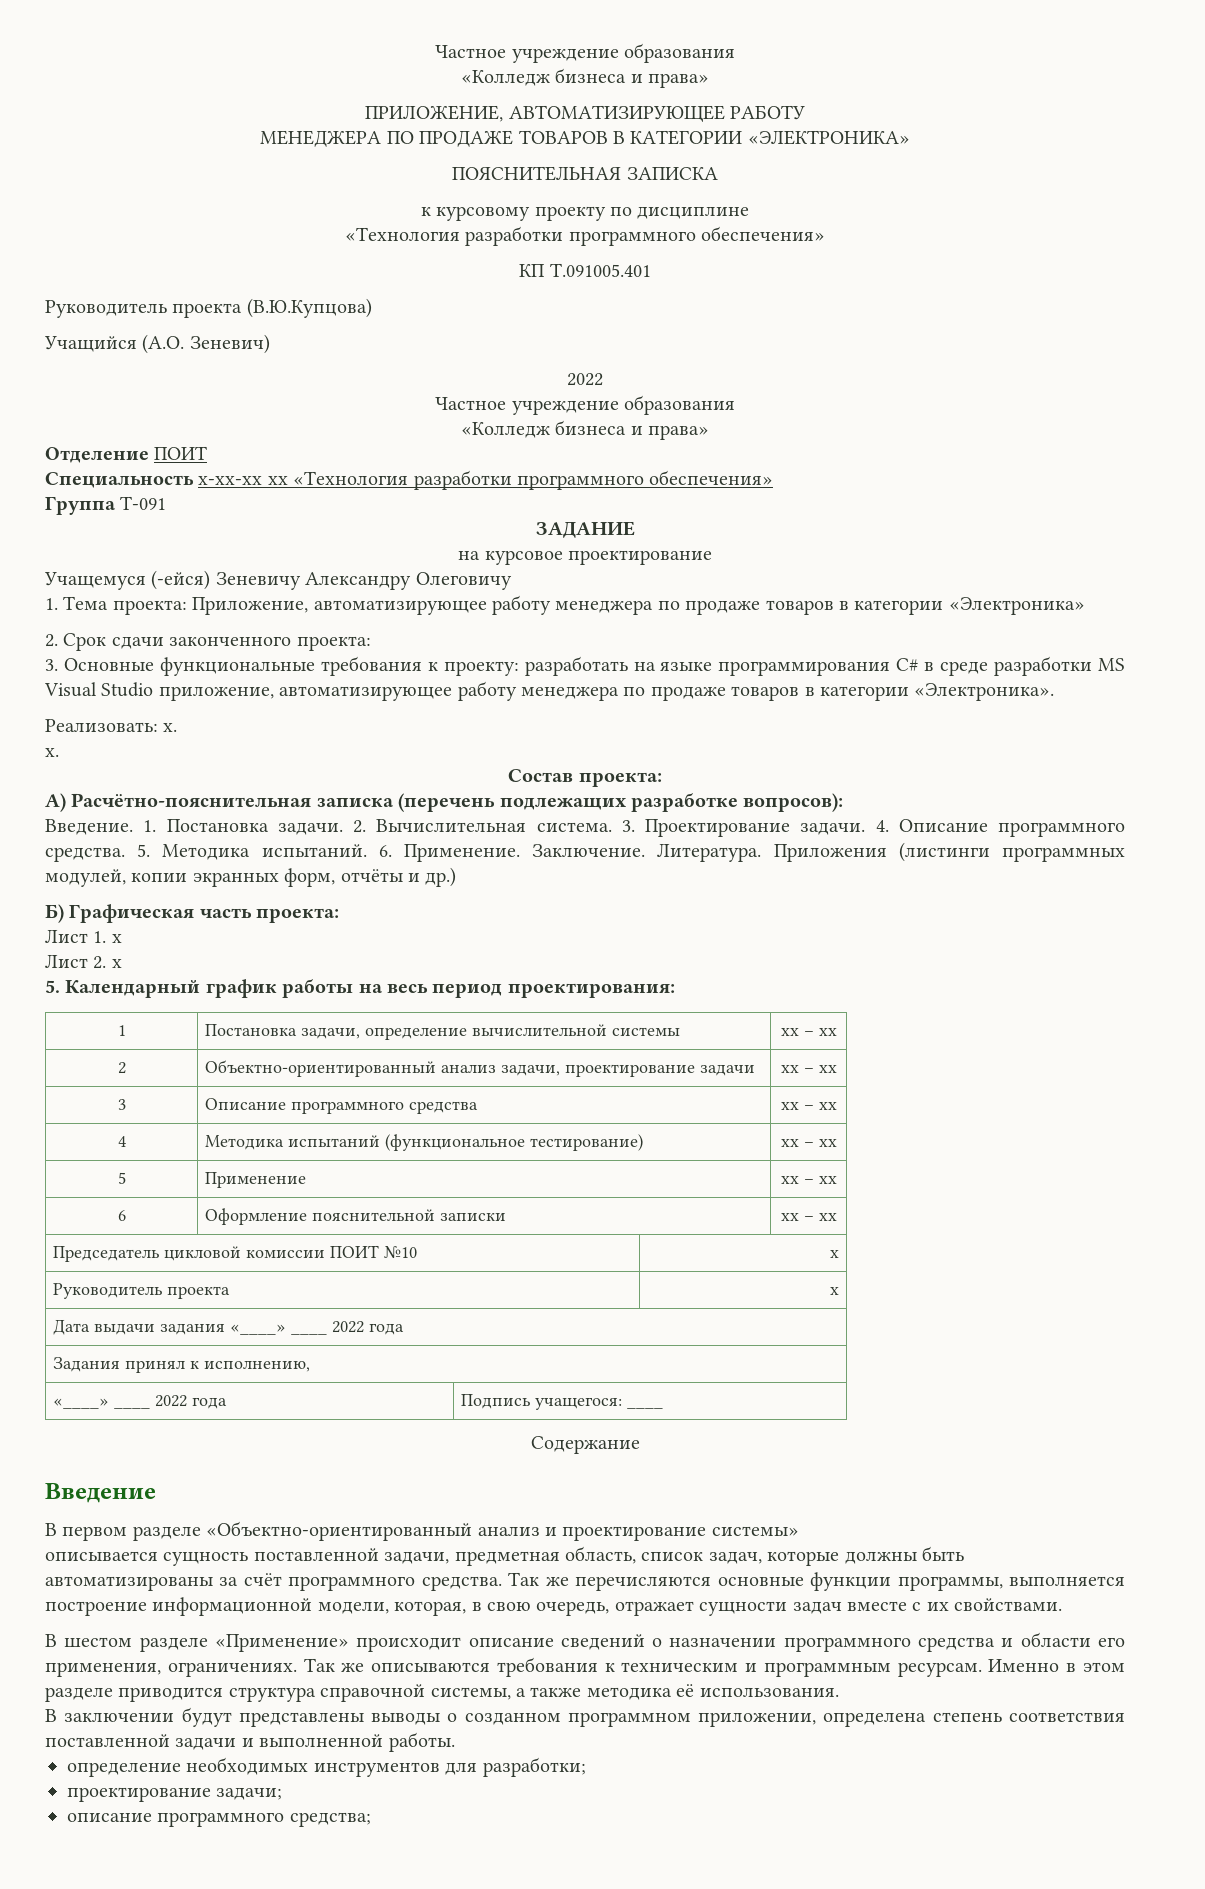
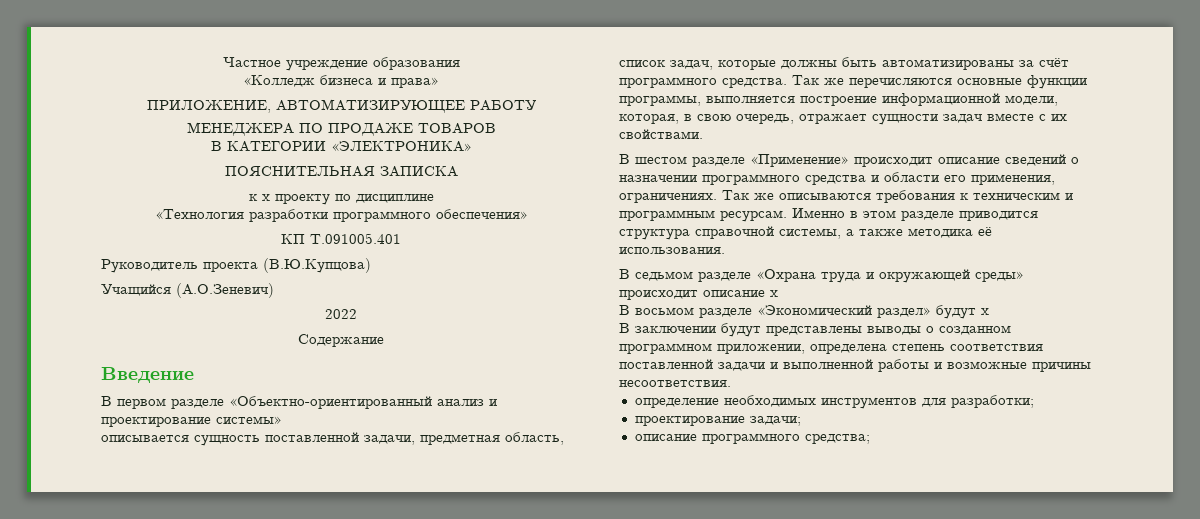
- МЕНЕДЖЕРА ПО ПРОДАЖЕ ТОВАРОВ В КАТЕГОРИИ «ЭЛЕКТРОНИКА»
+ МЕНЕДЖЕРА ПО ПРОДАЖЕ ТОВАРОВ
+ В КАТЕГОРИИ «ЭЛЕКТРОНИКА»
- к курсовому проекту по дисциплине
+ к x проекту по дисциплине
- Учащийся (А.О. Зеневич)
+ Учащийся (А.О.Зеневич)
  2022
- Частное учреждение образования
- «Колледж бизнеса и права»
- Отделение ПОИТ
- Специальность x-xx-xx xx «Технология разработки программного обеспечения»
- Группа Т-091
- ЗАДАНИЕ
- на курсовое проектирование
- Учащемуся (-ейся) Зеневичу Александру Олеговичу
- 1. Тема проекта: Приложение, автоматизирующее работу менеджера по продаже товаров в категории «Электроника»
- 2. Срок сдачи законченного проекта:
- 3. Основные функциональные требования к проекту: разработать на языке программирования C# в среде разработки MS Visual Studio приложение, автоматизирующее работу менеджера по продаже товаров в категории «Электроника».
- Реализовать: x.
- x.
- Состав проекта:
- А) Расчётно-пояснительная записка (перечень подлежащих разработке вопросов):
- Введение. 1. Постановка задачи. 2. Вычислительная система. 3. Проектирование задачи. 4. Описание программного средства. 5. Методика испытаний. 6. Применение. Заключение. Литература. Приложения (листинги программных модулей, копии экранных форм, отчёты и др.)
- Б) Графическая часть проекта:
- Лист 1. x
- Лист 2. x
- 5. Календарный график работы на весь период проектирования:
- 1 | Постановка задачи, определение вычислительной системы | xx – xx
- 2 | Объектно-ориентированный анализ задачи, проектирование задачи | xx – xx
- 3 | Описание программного средства | xx – xx
- 4 | Методика испытаний (функциональное тестирование) | xx – xx
- 5 | Применение | xx – xx
- 6 | Оформление пояснительной записки | xx – xx
- Председатель цикловой комиссии ПОИТ №10 | x
- Руководитель проекта | x
- Дата выдачи задания «____» ____ 2022 года
- Задания принял к исполнению,
- «____» ____ 2022 года | Подпись учащегося: ____
+ В седьмом разделе «Охрана труда и окружающей среды» происходит описание x
+ В восьмом разделе «Экономический раздел» будут x
- В заключении будут представлены выводы о созданном программном приложении, определена степень соответствия поставленной задачи и выполненной работы.
+ В заключении будут представлены выводы о созданном программном приложении, определена степень соответствия поставленной задачи и выполненной работы и возможные причины несоответствия.

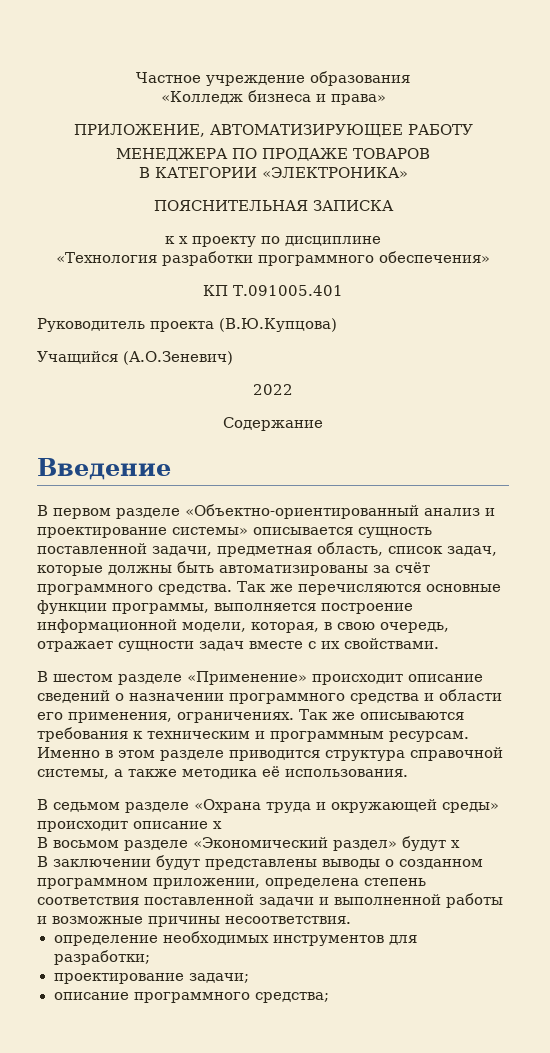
- В первом разделе «Объектно-ориентированный анализ и проектирование системы»
- описывается сущность поставленной задачи, предметная область, список задач, которые должны быть автоматизированы за счёт программного средства.
+ В первом разделе «Объектно-ориентированный анализ и проектирование системы» описывается сущность поставленной задачи, предметная область, список задач, которые должны быть автоматизированы за счёт программного средства.

